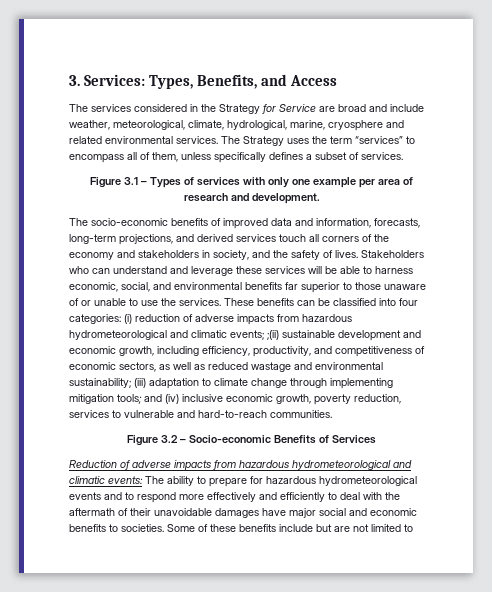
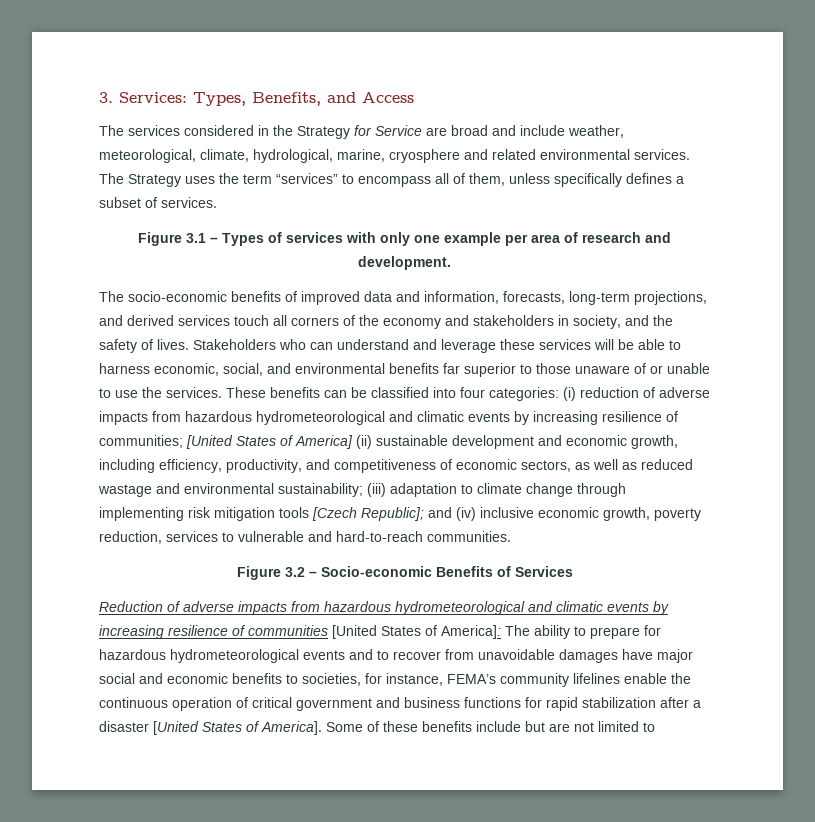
- These benefits can be classified into four categories: (i) reduction of adverse impacts from hazardous hydrometeorological and climatic events; ;(ii) sustainable development and economic growth, including efficiency, productivity, and competitiveness of economic sectors, as well as reduced wastage and environmental sustainability; (iii) adaptation to climate change through implementing mitigation tools; and (iv) inclusive economic growth, poverty reduction, services to vulnerable and hard-to-reach communities.
+ These benefits can be classified into four categories: (i) reduction of adverse impacts from hazardous hydrometeorological and climatic events by increasing resilience of communities; [United States of America] (ii) sustainable development and economic growth, including efficiency, productivity, and competitiveness of economic sectors, as well as reduced wastage and environmental sustainability; (iii) adaptation to climate change through implementing risk mitigation tools [Czech Republic]; and (iv) inclusive economic growth, poverty reduction, services to vulnerable and hard-to-reach communities.
- Reduction of adverse impacts from hazardous hydrometeorological and climatic events: The ability to prepare for hazardous hydrometeorological events and to respond more effectively and efficiently to deal with the aftermath of their unavoidable damages have major social and economic benefits to societies.
+ Reduction of adverse impacts from hazardous hydrometeorological and climatic events by increasing resilience of communities [United States of America]: The ability to prepare for hazardous hydrometeorological events and to recover from unavoidable damages have major social and economic benefits to societies, for instance, FEMA’s community lifelines enable the continuous operation of critical government and business functions for rapid stabilization after a disaster [United States of America].

